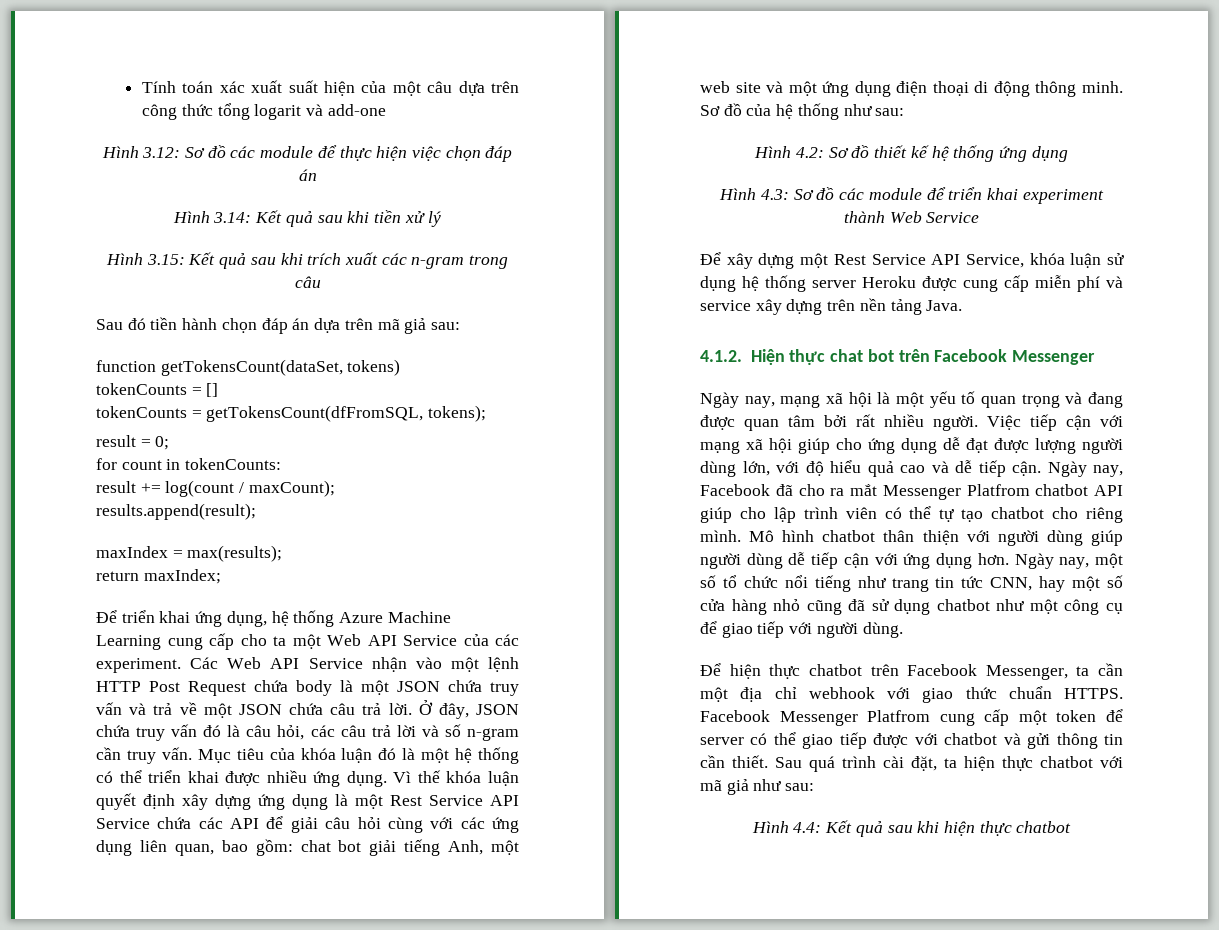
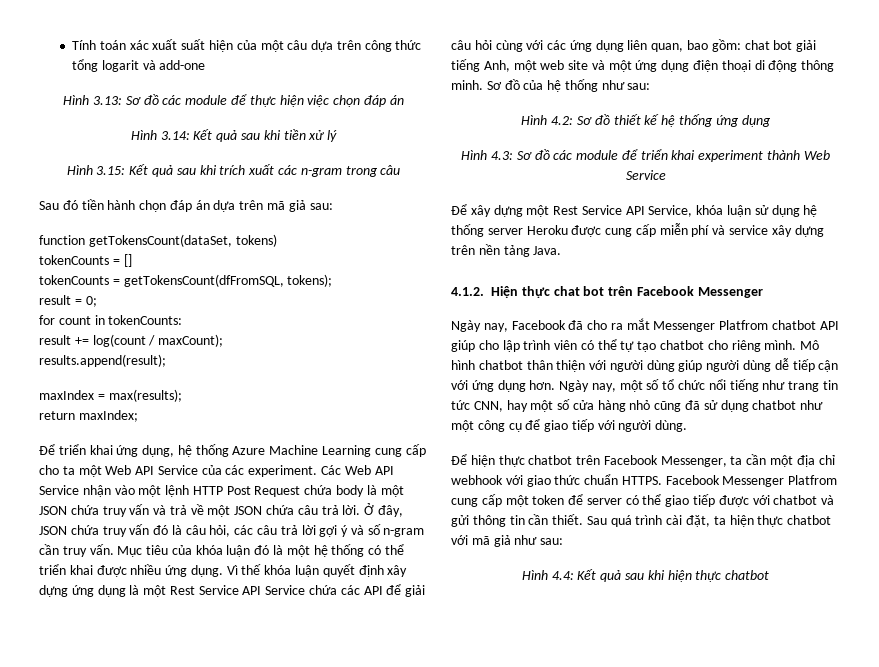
- Hình 3.12: Sơ đồ các module để thực hiện việc chọn đáp án
+ Hình 3.13: Sơ đồ các module để thực hiện việc chọn đáp án
- Ở đây, JSON chứa truy vấn đó là câu hỏi, các câu trả lời và số n-gram cần truy vấn.
+ Ở đây, JSON chứa truy vấn đó là câu hỏi, các câu trả lời gợi ý và số n-gram cần truy vấn.
- Ngày nay, mạng xã hội là một yếu tố quan trọng và đang được quan tâm bởi rất nhiều người. Việc tiếp cận với mạng xã hội giúp cho ứng dụng dễ đạt được lượng người dùng lớn, với độ hiểu quả cao và dễ tiếp cận. Ngày nay, Facebook đã cho ra mắt Messenger Platfrom chatbot API giúp cho lập trình viên có thể tự tạo chatbot cho riêng mình.
+ Ngày nay, Facebook đã cho ra mắt Messenger Platfrom chatbot API giúp cho lập trình viên có thể tự tạo chatbot cho riêng mình.

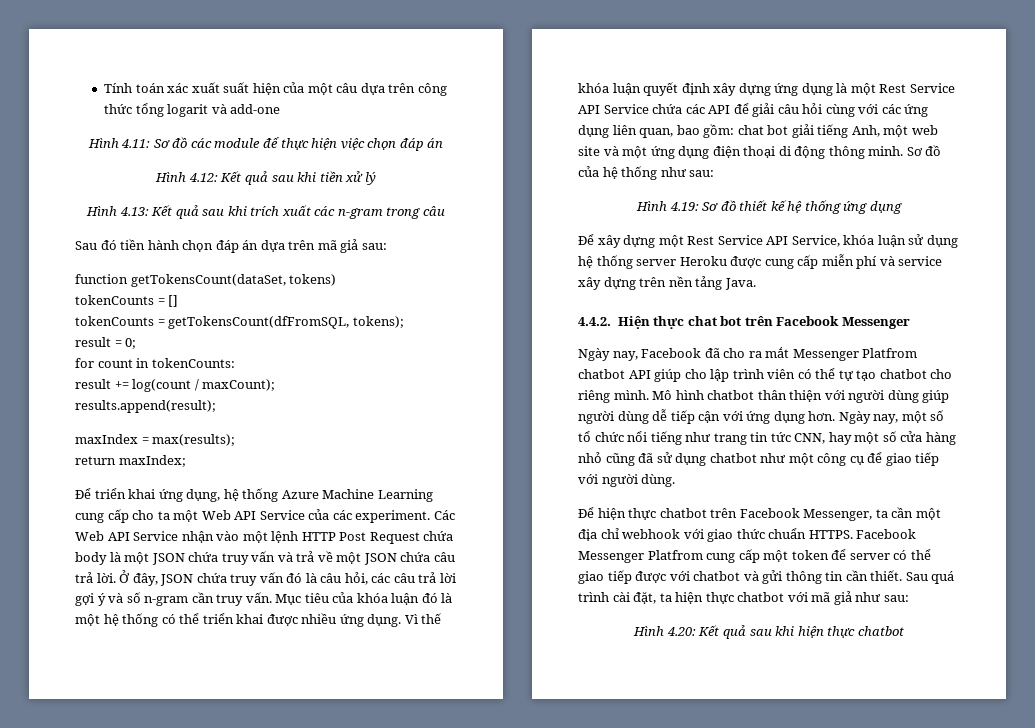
- Hình 3.13: Sơ đồ các module để thực hiện việc chọn đáp án
+ Hình 4.11: Sơ đồ các module để thực hiện việc chọn đáp án
- Hình 3.14: Kết quả sau khi tiền xử lý
+ Hình 4.12: Kết quả sau khi tiền xử lý
- Hình 3.15: Kết quả sau khi trích xuất các n-gram trong câu
+ Hình 4.13: Kết quả sau khi trích xuất các n-gram trong câu
- Hình 4.2: Sơ đồ thiết kế hệ thống ứng dụng
+ Hình 4.19: Sơ đồ thiết kế hệ thống ứng dụng
- Hình 4.3: Sơ đồ các module để triển khai experiment thành Web Service
- 4.1.2. Hiện thực chat bot trên Facebook Messenger
+ 4.4.2. Hiện thực chat bot trên Facebook Messenger
- Hình 4.4: Kết quả sau khi hiện thực chatbot
+ Hình 4.20: Kết quả sau khi hiện thực chatbot

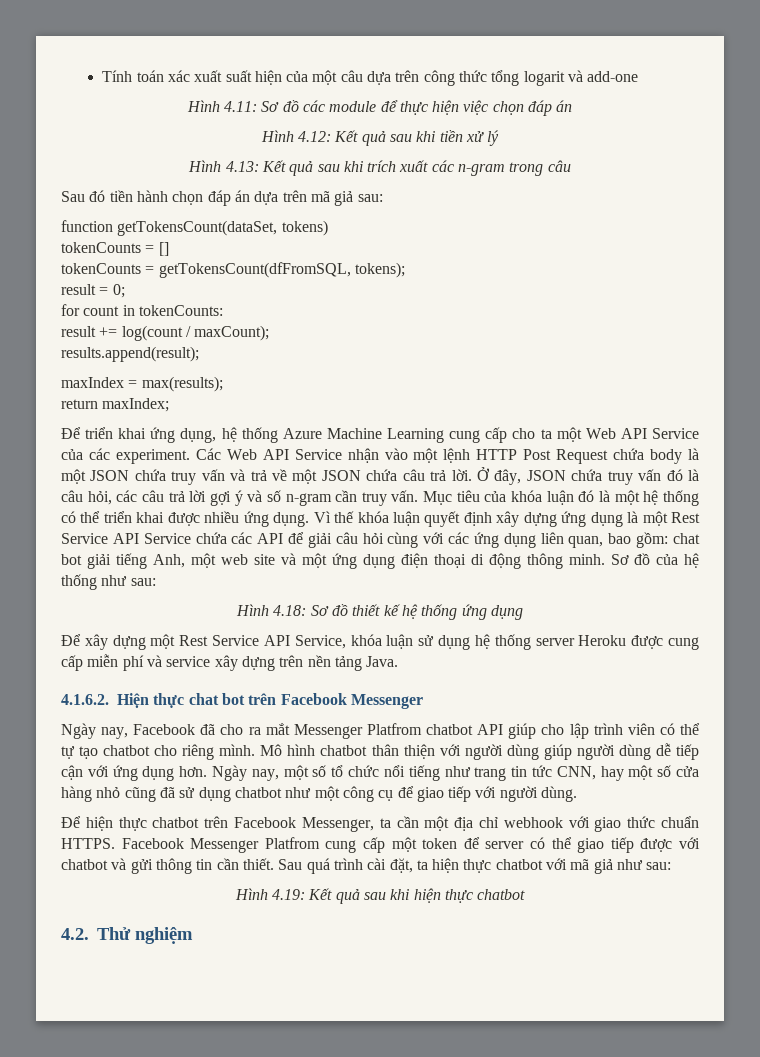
- Hình 4.19: Sơ đồ thiết kế hệ thống ứng dụng
+ Hình 4.18: Sơ đồ thiết kế hệ thống ứng dụng
- 4.4.2. Hiện thực chat bot trên Facebook Messenger
+ 4.1.6.2. Hiện thực chat bot trên Facebook Messenger
- Hình 4.20: Kết quả sau khi hiện thực chatbot
+ Hình 4.19: Kết quả sau khi hiện thực chatbot
+ 4.2. Thử nghiệm

